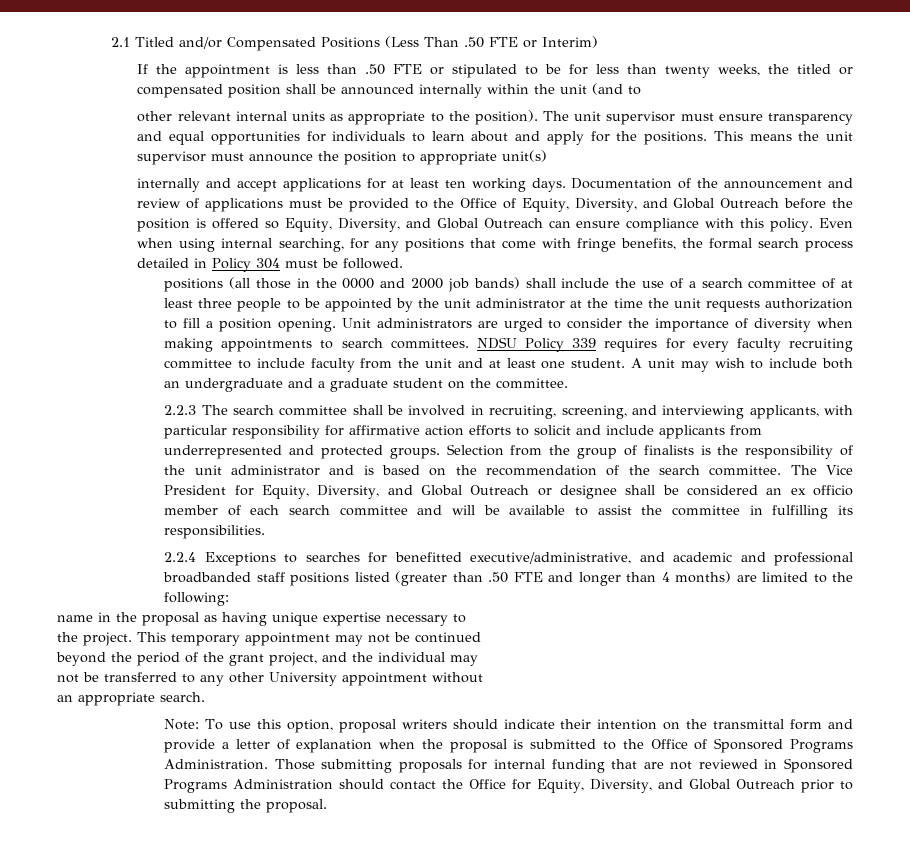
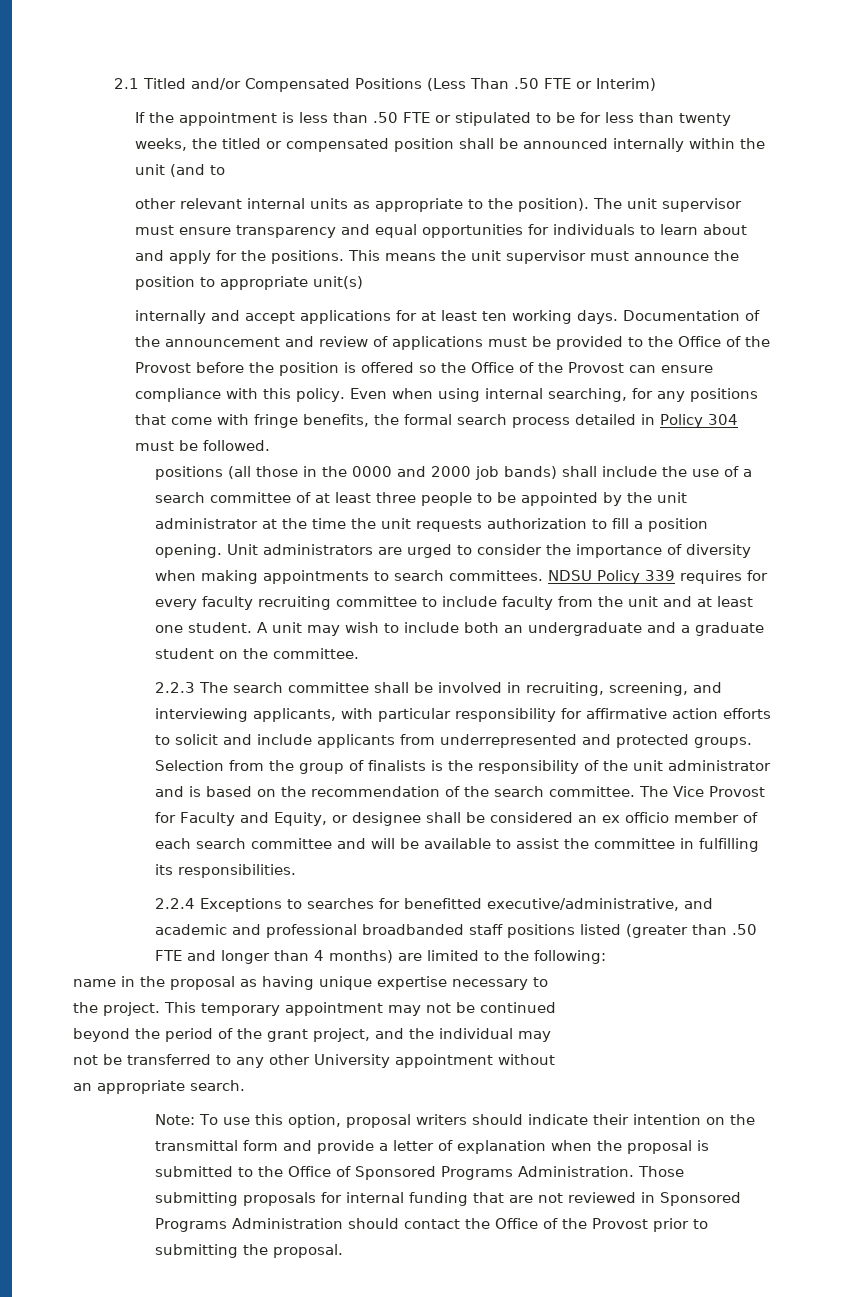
- Documentation of the announcement and review of applications must be provided to the Office of Equity, Diversity, and Global Outreach before the position is offered so Equity, Diversity, and Global Outreach can ensure compliance with this policy.
+ Documentation of the announcement and review of applications must be provided to the Office of the Provost before the position is offered so the Office of the Provost can ensure compliance with this policy.
- The Vice President for Equity, Diversity, and Global Outreach or designee shall be considered an ex officio member of each search committee and will be available to assist the committee in fulfilling its responsibilities.
+ The Vice Provost for Faculty and Equity, or designee shall be considered an ex officio member of each search committee and will be available to assist the committee in fulfilling its responsibilities.
- Those submitting proposals for internal funding that are not reviewed in Sponsored Programs Administration should contact the Office for Equity, Diversity, and Global Outreach prior to submitting the proposal.
+ Those submitting proposals for internal funding that are not reviewed in Sponsored Programs Administration should contact the Office of the Provost prior to submitting the proposal.

